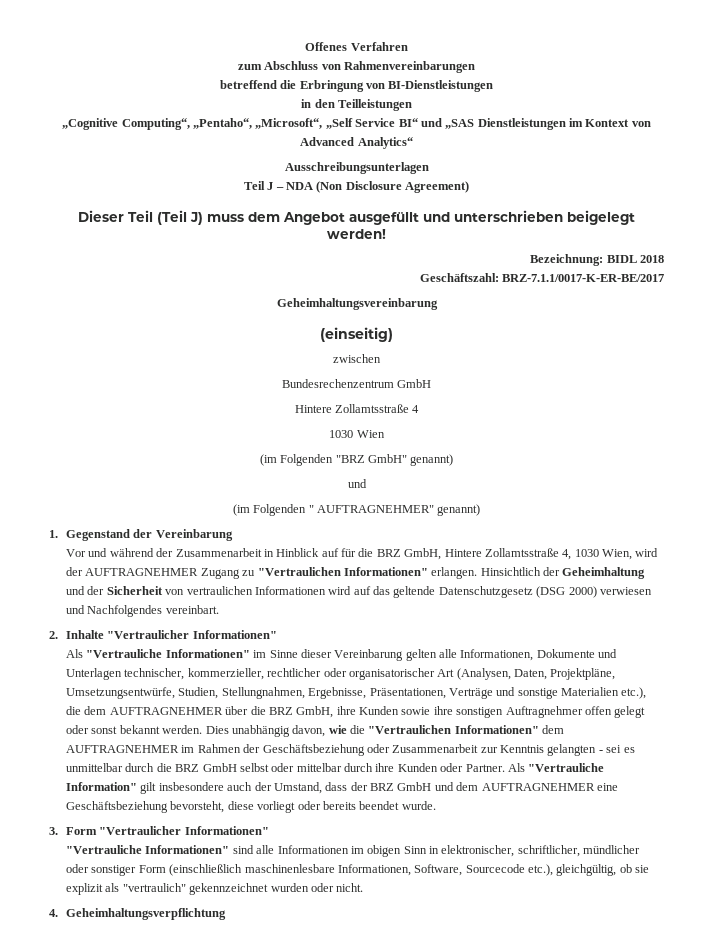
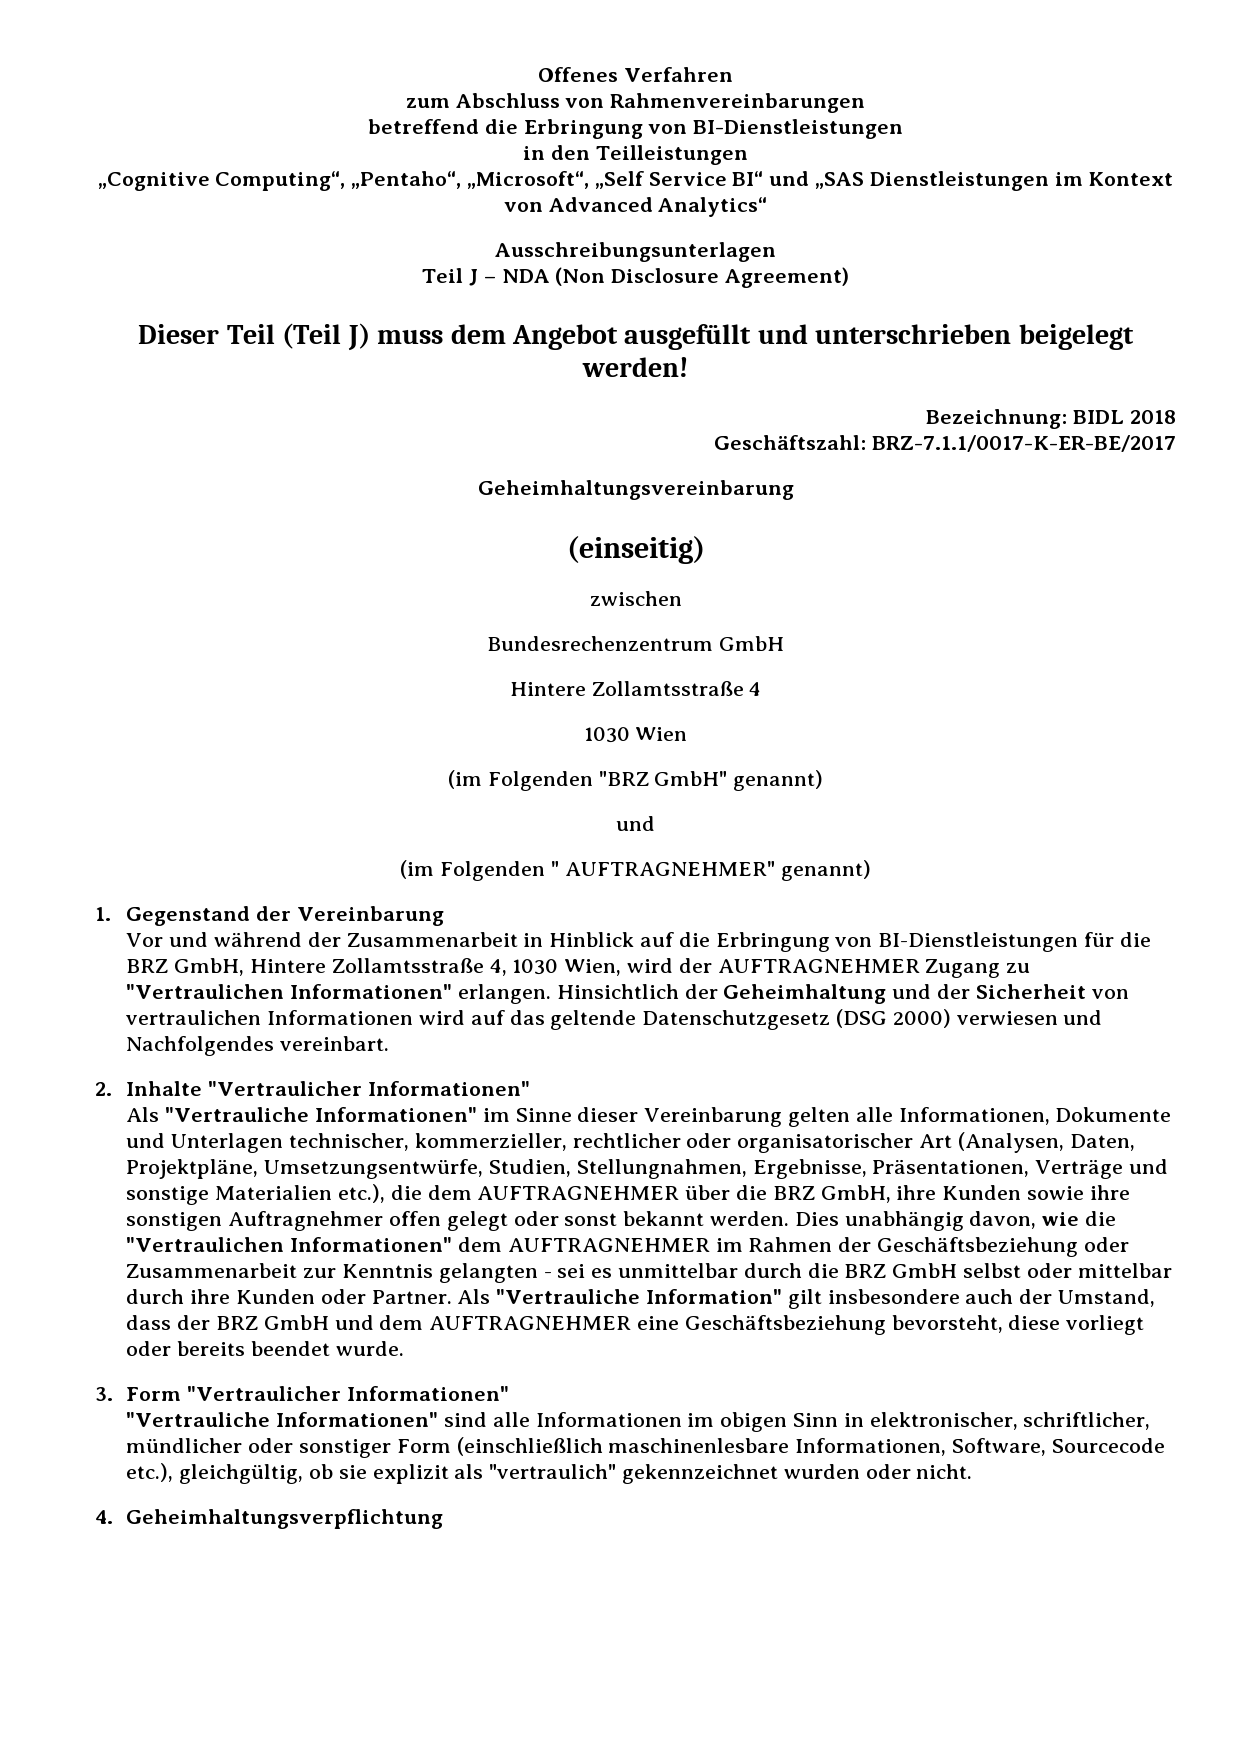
- Vor und während der Zusammenarbeit in Hinblick auf für die BRZ GmbH, Hintere Zollamtsstraße 4, 1030 Wien, wird der AUFTRAGNEHMER Zugang zu "Vertraulichen Informationen" erlangen.
+ Vor und während der Zusammenarbeit in Hinblick auf die Erbringung von BI-Dienstleistungen für die BRZ GmbH, Hintere Zollamtsstraße 4, 1030 Wien, wird der AUFTRAGNEHMER Zugang zu "Vertraulichen Informationen" erlangen.

